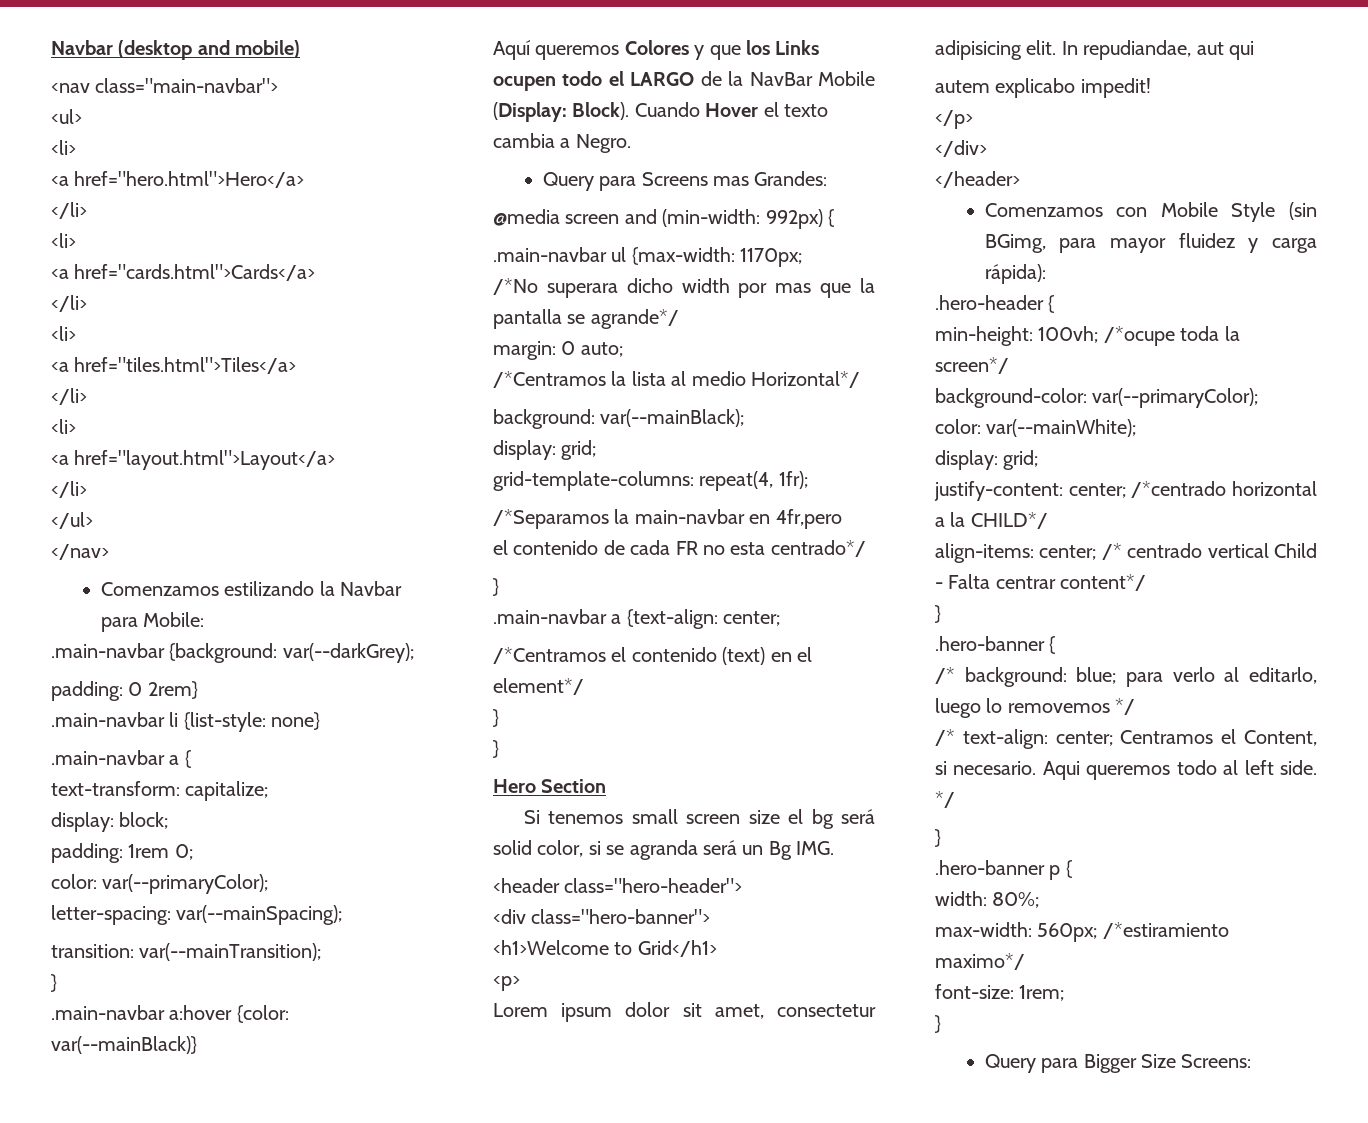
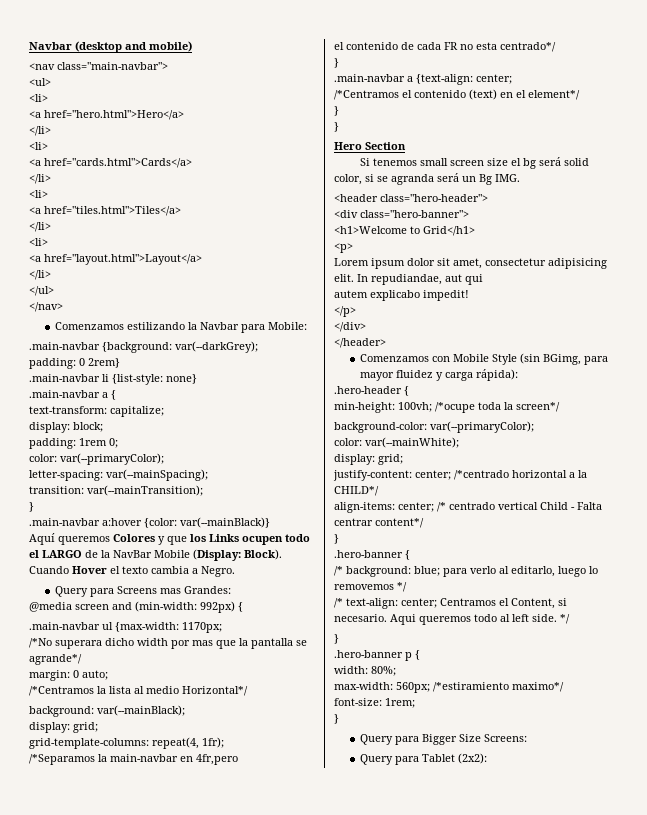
+ Query para Tablet (2x2):

